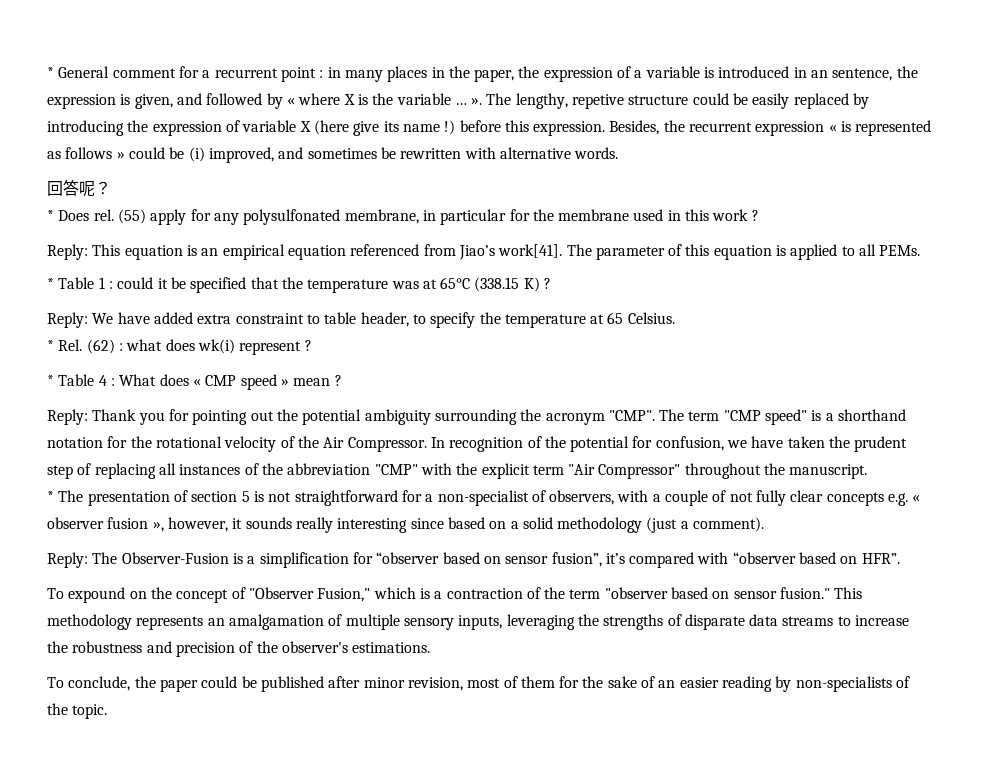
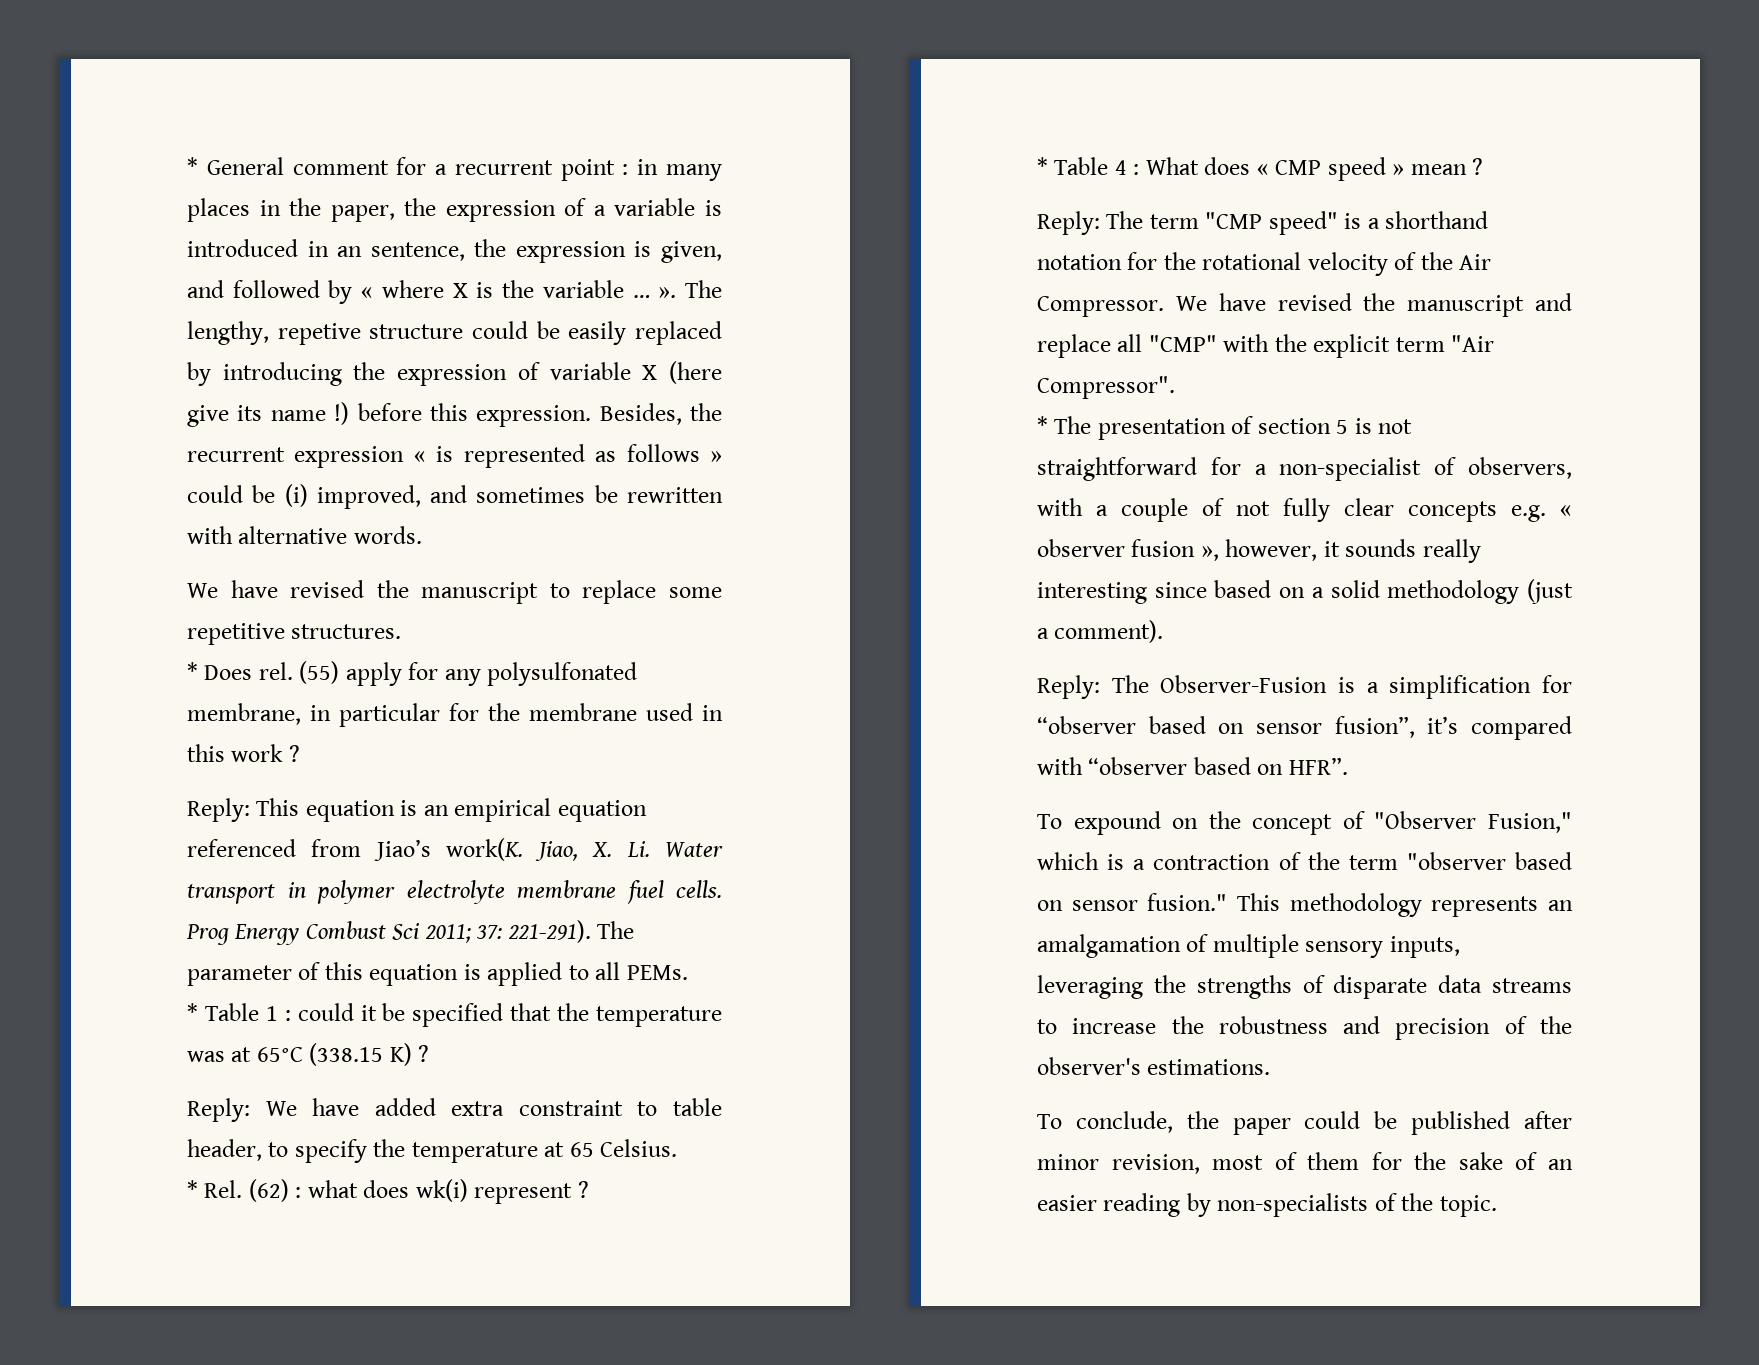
- 回答呢？
+ We have revised the manuscript to replace some repetitive structures.
- Reply: This equation is an empirical equation referenced from Jiao’s work[41].
+ Reply: This equation is an empirical equation referenced from Jiao’s work(K. Jiao, X. Li. Water transport in polymer electrolyte membrane fuel cells. Prog Energy Combust Sci 2011; 37: 221-291).
- Reply: Thank you for pointing out the potential ambiguity surrounding the acronym "CMP". The term "CMP speed" is a shorthand notation for the rotational velocity of the Air Compressor.
+ Reply: The term "CMP speed" is a shorthand notation for the rotational velocity of the Air Compressor.
- In recognition of the potential for confusion, we have taken the prudent step of replacing all instances of the abbreviation "CMP" with the explicit term "Air Compressor" throughout the manuscript.
+ We have revised the manuscript and replace all "CMP" with the explicit term "Air Compressor".

